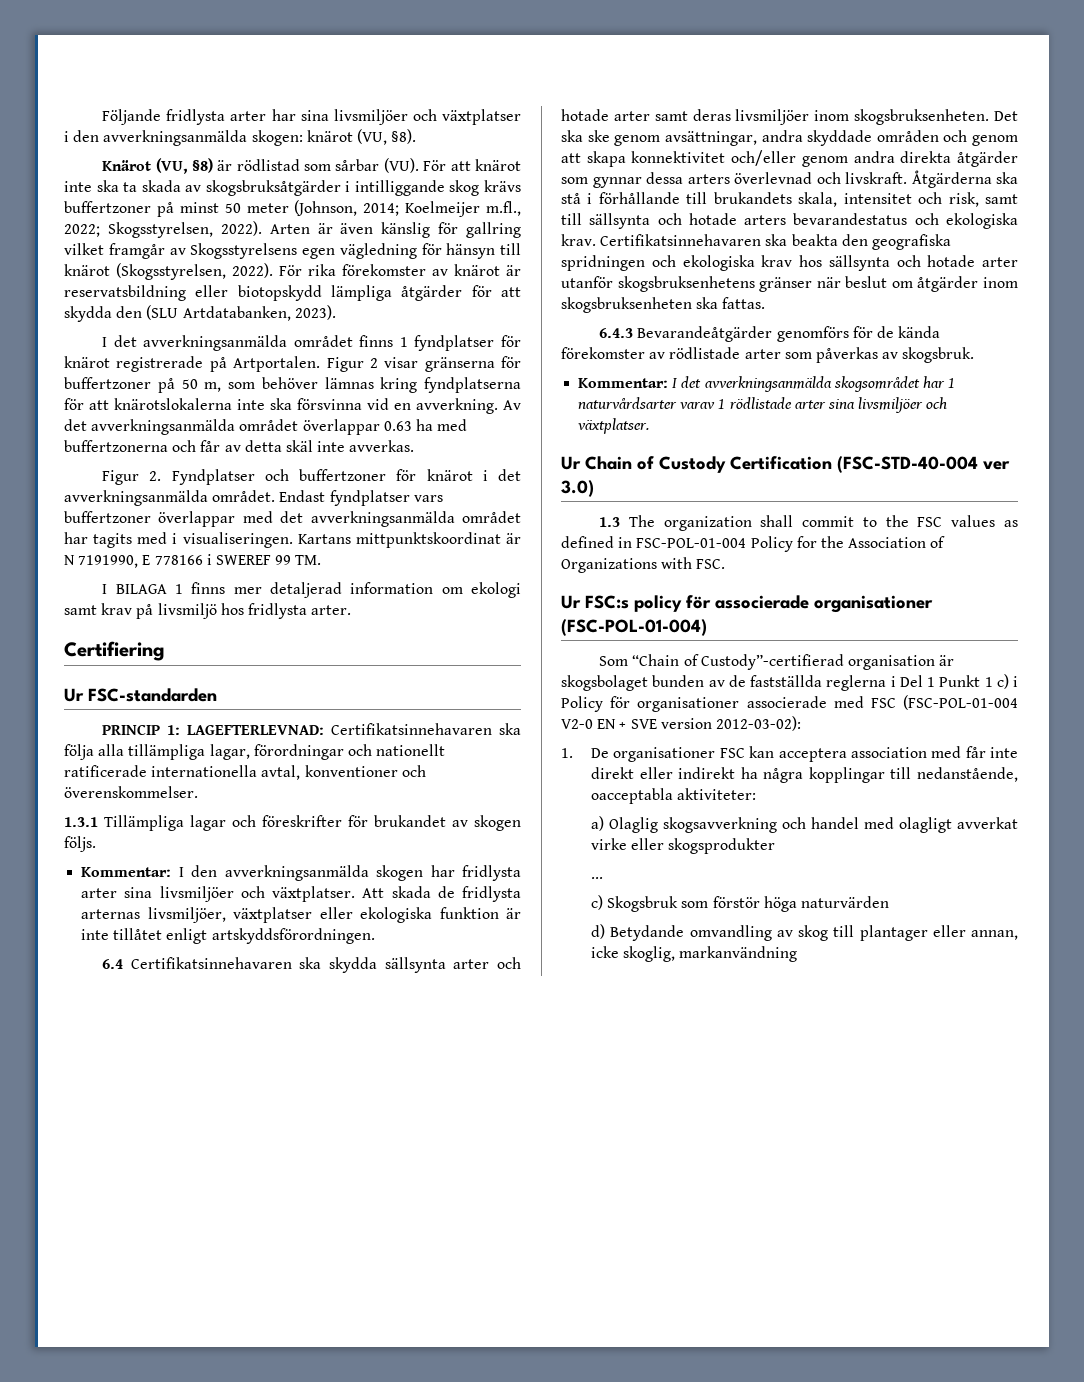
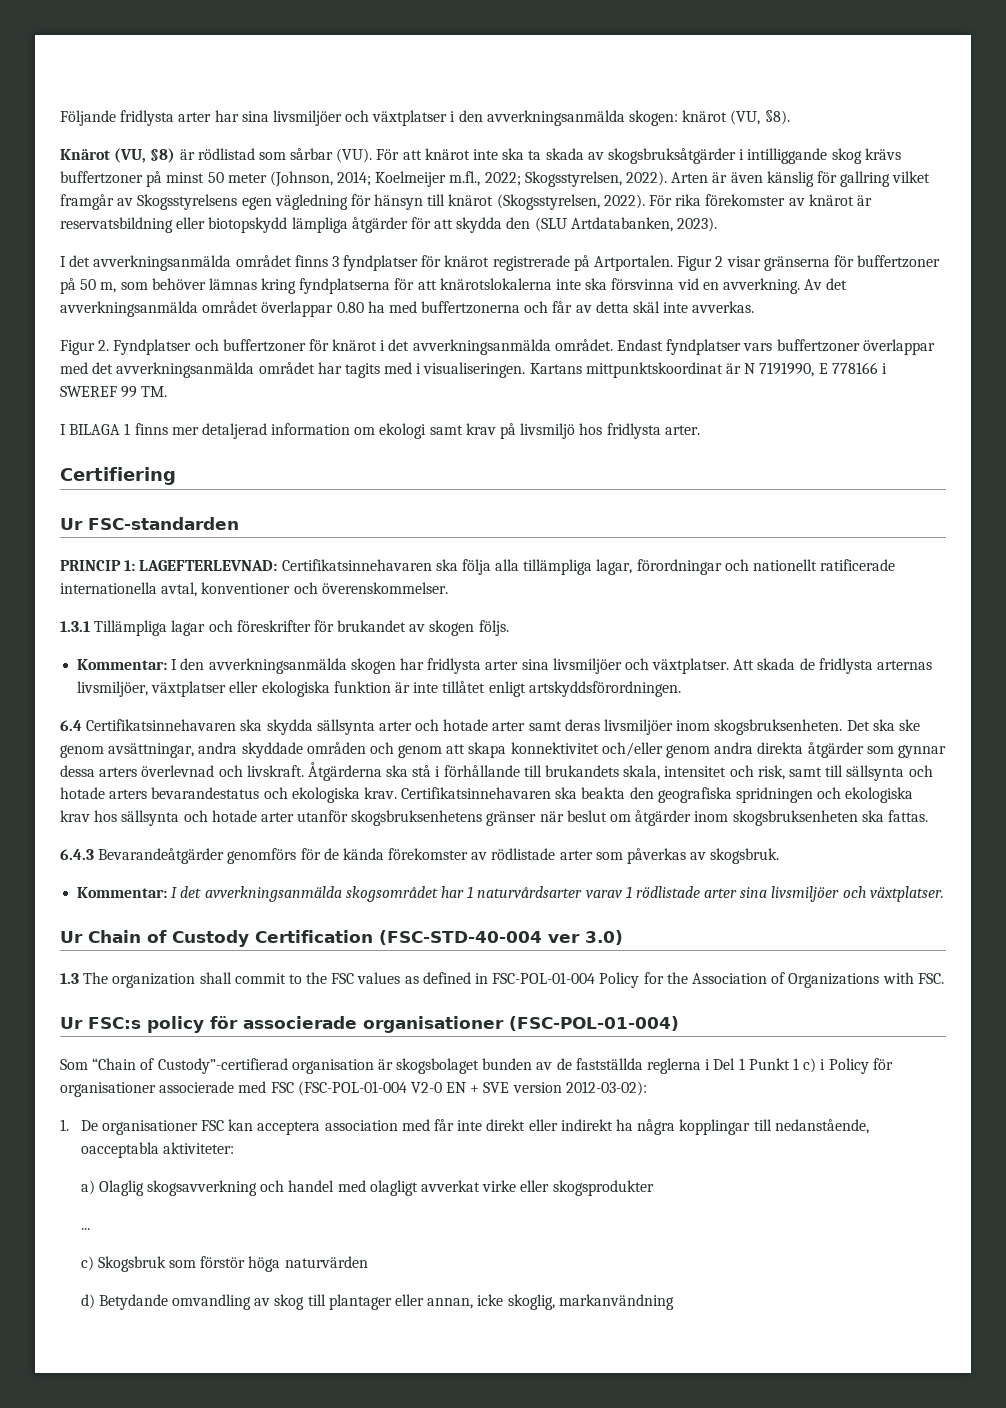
- I det avverkningsanmälda området finns 1 fyndplatser för knärot registrerade på Artportalen.
+ I det avverkningsanmälda området finns 3 fyndplatser för knärot registrerade på Artportalen.
- Av det avverkningsanmälda området överlappar 0.63 ha med buffertzonerna och får av detta skäl inte avverkas.
+ Av det avverkningsanmälda området överlappar 0.80 ha med buffertzonerna och får av detta skäl inte avverkas.

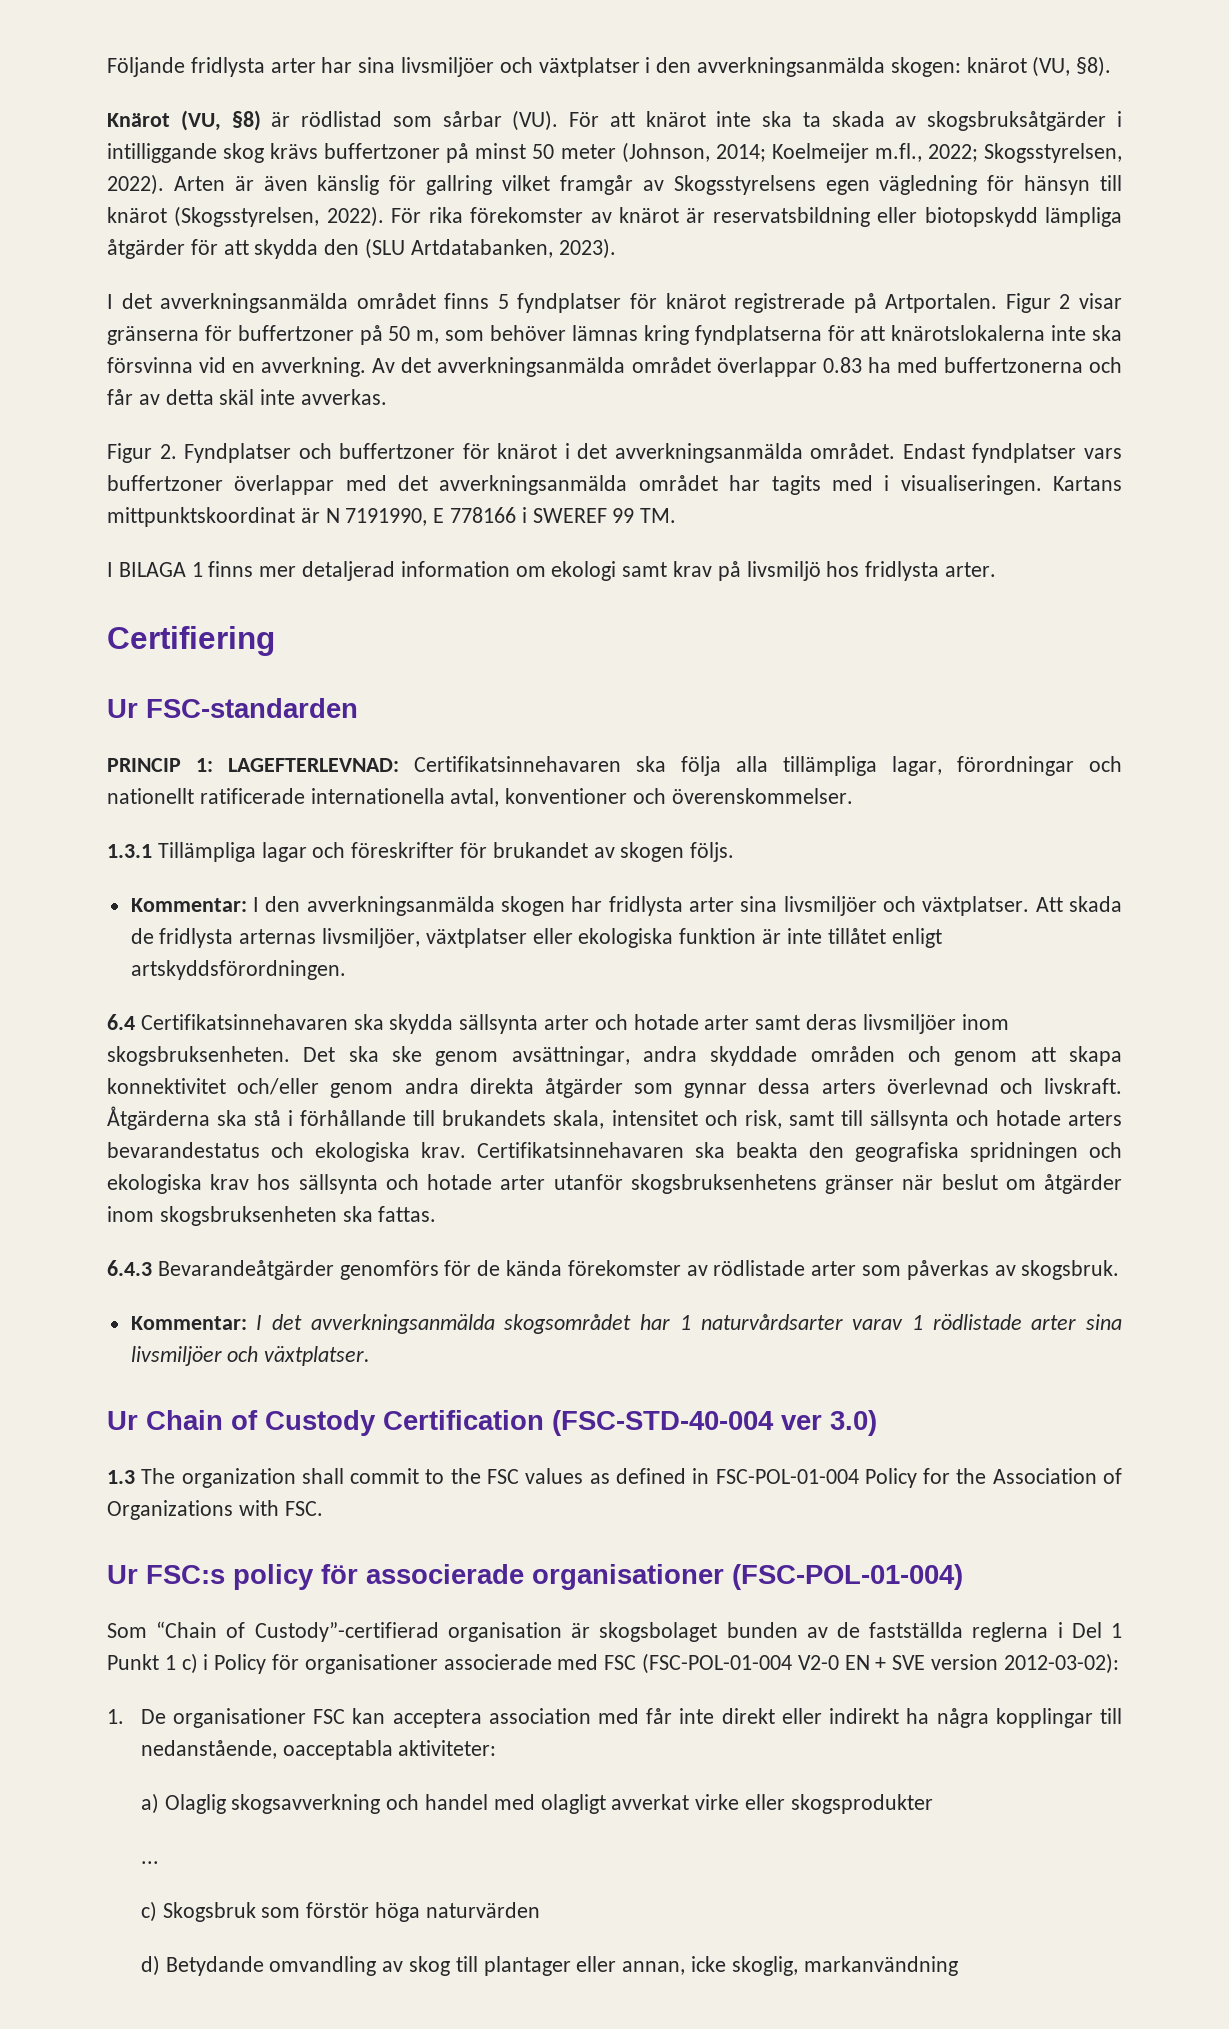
- I det avverkningsanmälda området finns 3 fyndplatser för knärot registrerade på Artportalen.
+ I det avverkningsanmälda området finns 5 fyndplatser för knärot registrerade på Artportalen.
- Av det avverkningsanmälda området överlappar 0.80 ha med buffertzonerna och får av detta skäl inte avverkas.
+ Av det avverkningsanmälda området överlappar 0.83 ha med buffertzonerna och får av detta skäl inte avverkas.

